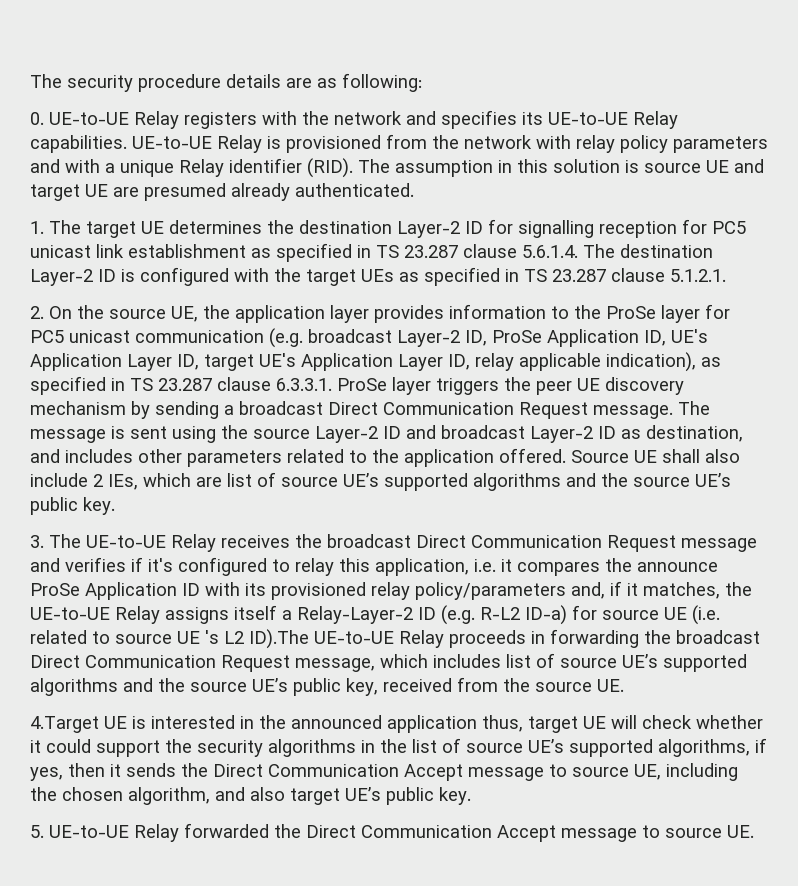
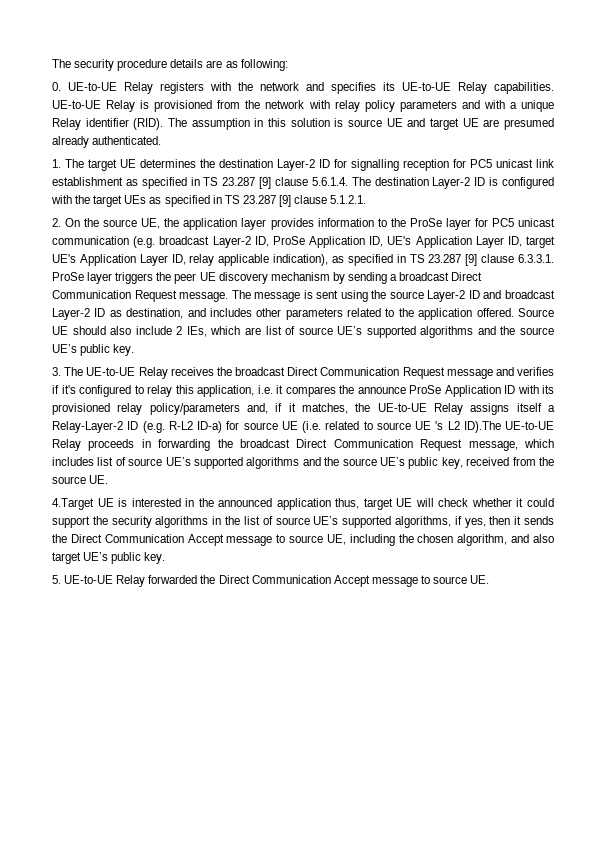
- 1. The target UE determines the destination Layer-2 ID for signalling reception for PC5 unicast link establishment as specified in TS 23.287 clause 5.6.1.4. The destination Layer-2 ID is configured with the target UEs as specified in TS 23.287 clause 5.1.2.1.
+ 1. The target UE determines the destination Layer-2 ID for signalling reception for PC5 unicast link establishment as specified in TS 23.287 [9] clause 5.6.1.4. The destination Layer-2 ID is configured with the target UEs as specified in TS 23.287 [9] clause 5.1.2.1.
- 2. On the source UE, the application layer provides information to the ProSe layer for PC5 unicast communication (e.g. broadcast Layer-2 ID, ProSe Application ID, UE's Application Layer ID, target UE's Application Layer ID, relay applicable indication), as specified in TS 23.287 clause 6.3.3.1. ProSe layer triggers the peer UE discovery mechanism by sending a broadcast Direct Communication Request message.
+ 2. On the source UE, the application layer provides information to the ProSe layer for PC5 unicast communication (e.g. broadcast Layer-2 ID, ProSe Application ID, UE's Application Layer ID, target UE's Application Layer ID, relay applicable indication), as specified in TS 23.287 [9] clause 6.3.3.1. ProSe layer triggers the peer UE discovery mechanism by sending a broadcast Direct Communication Request message.
- Source UE shall also include 2 IEs, which are list of source UE’s supported algorithms and the source UE’s public key.
+ Source UE should also include 2 IEs, which are list of source UE’s supported algorithms and the source UE’s public key.

